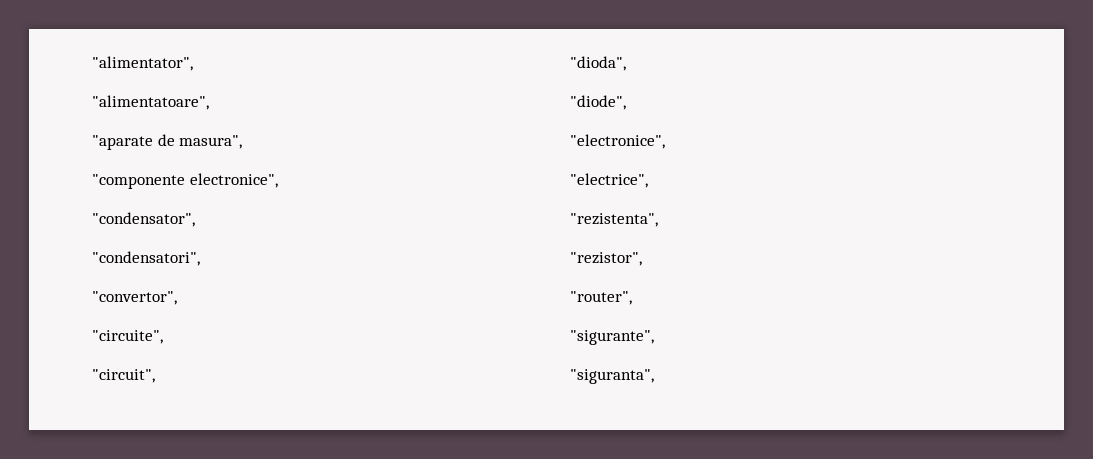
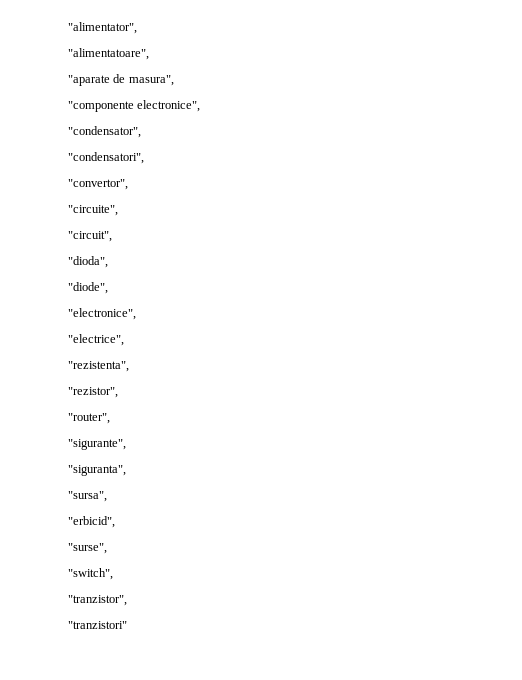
+ "sursa",
+ "erbicid",
+ "surse",
+ "switch",
+ "tranzistor",
+ "tranzistori"

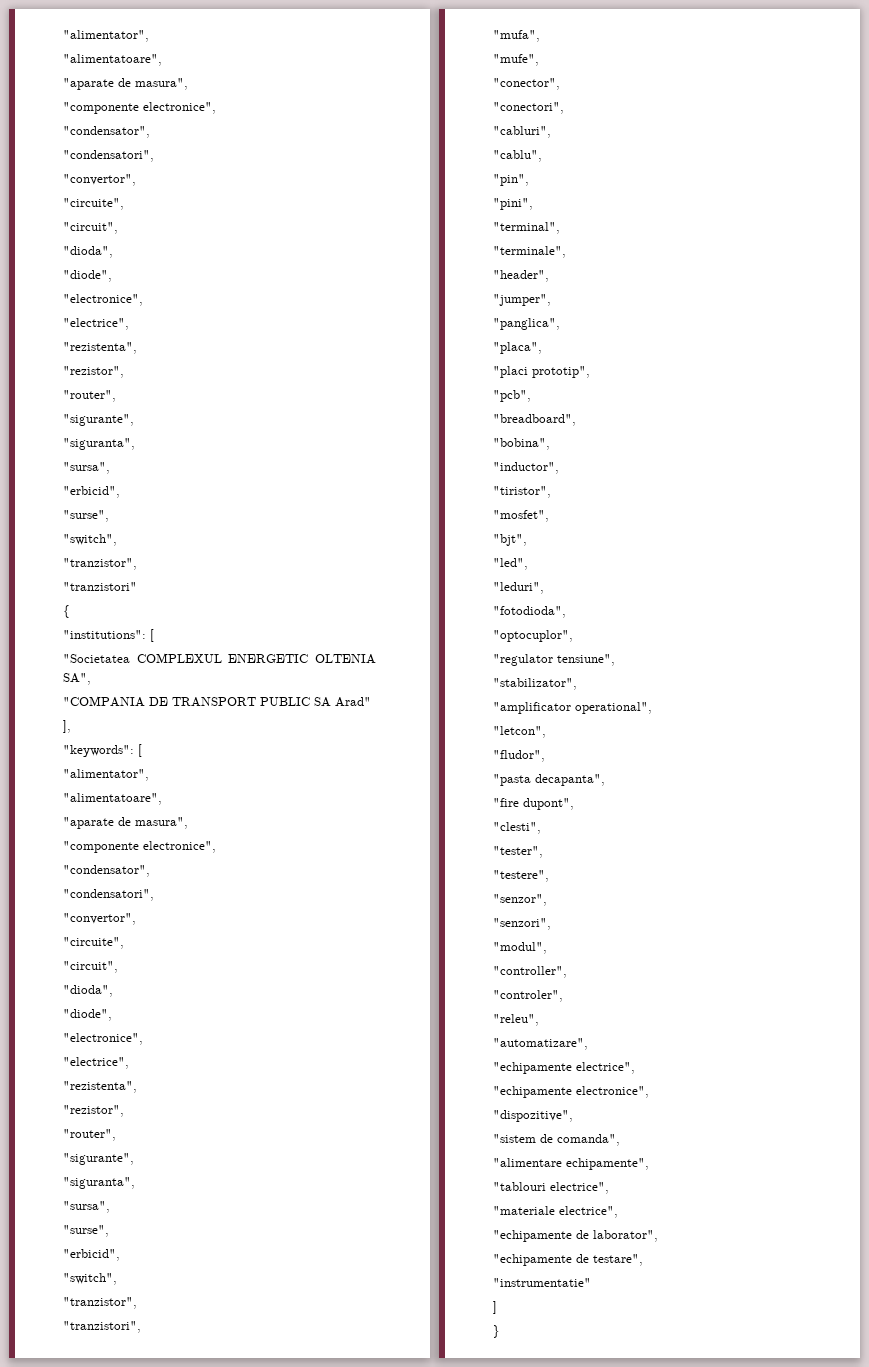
+ {
+ "institutions": [
+ "Societatea COMPLEXUL ENERGETIC OLTENIA SA",
+ "COMPANIA DE TRANSPORT PUBLIC SA Arad"
+ ],
+ "keywords": [
+ "alimentator",
+ "alimentatoare",
+ "aparate de masura",
+ "componente electronice",
+ "condensator",
+ "condensatori",
+ "convertor",
+ "circuite",
+ "circuit",
+ "dioda",
+ "diode",
+ "electronice",
+ "electrice",
+ "rezistenta",
+ "rezistor",
+ "router",
+ "sigurante",
+ "siguranta",
+ "sursa",
+ "surse",
+ "erbicid",
+ "switch",
+ "tranzistor",
+ "tranzistori",
+ "mufa",
+ "mufe",
+ "conector",
+ "conectori",
+ "cabluri",
+ "cablu",
+ "pin",
+ "pini",
+ "terminal",
+ "terminale",
+ "header",
+ "jumper",
+ "panglica",
+ "placa",
+ "placi prototip",
+ "pcb",
+ "breadboard",
+ "bobina",
+ "inductor",
+ "tiristor",
+ "mosfet",
+ "bjt",
+ "led",
+ "leduri",
+ "fotodioda",
+ "optocuplor",
+ "regulator tensiune",
+ "stabilizator",
+ "amplificator operational",
+ "letcon",
+ "fludor",
+ "pasta decapanta",
+ "fire dupont",
+ "clesti",
+ "tester",
+ "testere",
+ "senzor",
+ "senzori",
+ "modul",
+ "controller",
+ "controler",
+ "releu",
+ "automatizare",
+ "echipamente electrice",
+ "echipamente electronice",
+ "dispozitive",
+ "sistem de comanda",
+ "alimentare echipamente",
+ "tablouri electrice",
+ "materiale electrice",
+ "echipamente de laborator",
+ "echipamente de testare",
+ "instrumentatie"
+ ]
+ }

